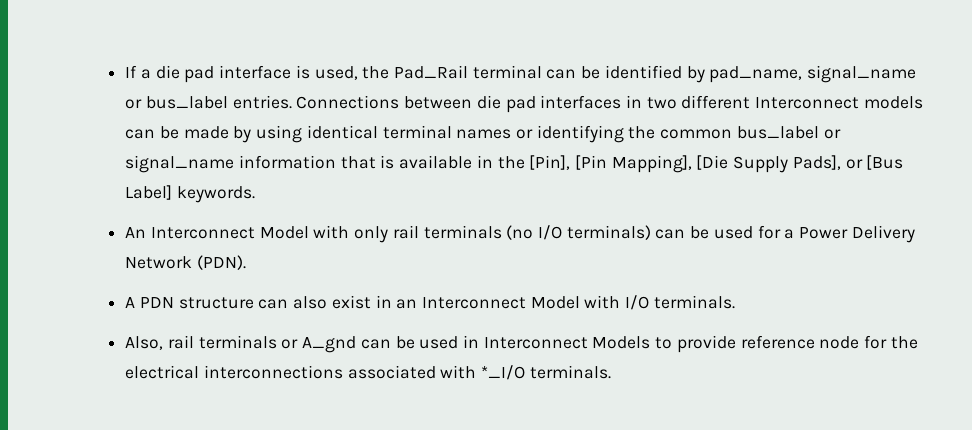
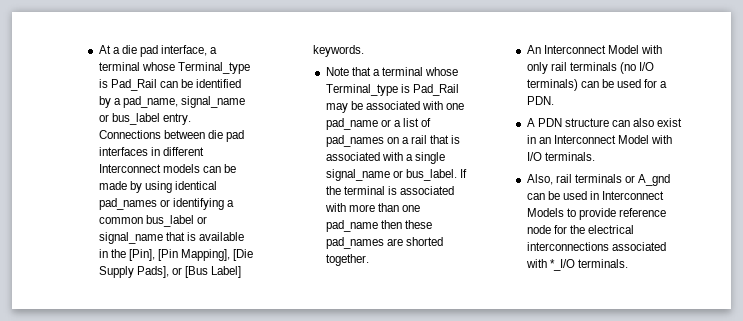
- If a die pad interface is used, the Pad_Rail terminal can be identified by pad_name, signal_name or bus_label entries.
+ At a die pad interface, a terminal whose Terminal_type is Pad_Rail can be identified by a pad_name, signal_name or bus_label entry.
- Connections between die pad interfaces in two different Interconnect models can be made by using identical terminal names or identifying the common bus_label or signal_name information that is available in the [Pin], [Pin Mapping], [Die Supply Pads], or [Bus Label] keywords.
+ Connections between die pad interfaces in different Interconnect models can be made by using identical pad_names or identifying a common bus_label or signal_name that is available in the [Pin], [Pin Mapping], [Die Supply Pads], or [Bus Label] keywords.
+ Note that a terminal whose Terminal_type is Pad_Rail may be associated with one pad_name or a list of pad_names on a rail that is associated with a single signal_name or bus_label. If the terminal is associated with more than one pad_name then these pad_names are shorted together.
- An Interconnect Model with only rail terminals (no I/O terminals) can be used for a Power Delivery Network (PDN).
+ An Interconnect Model with only rail terminals (no I/O terminals) can be used for a PDN.

